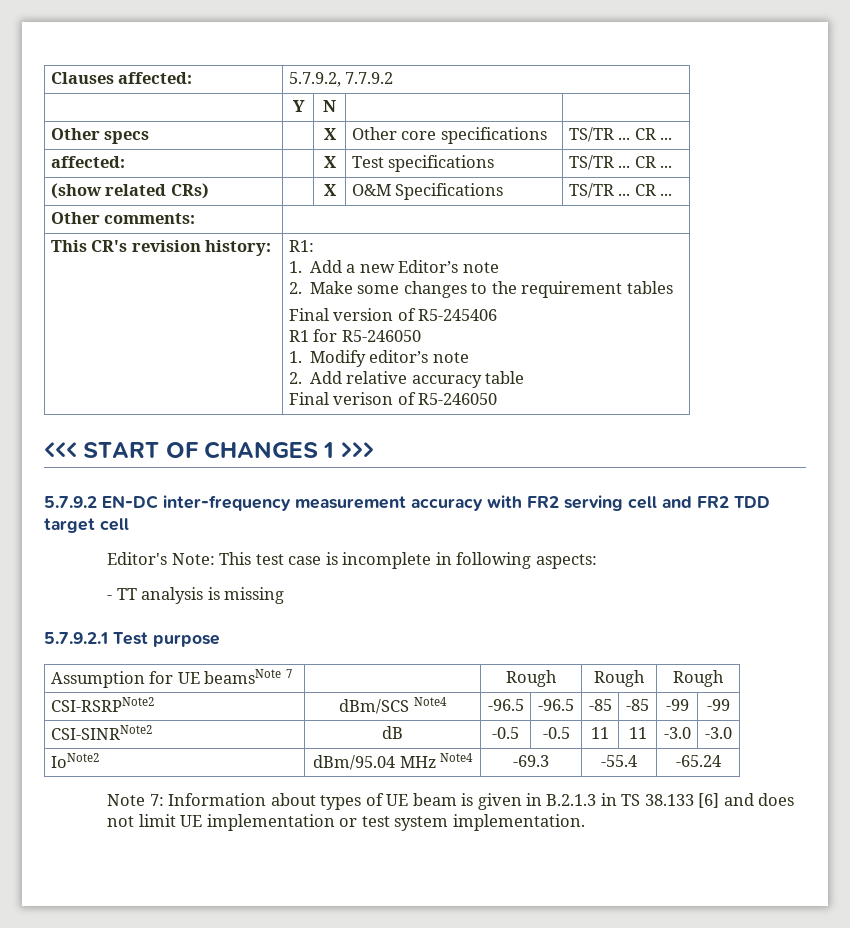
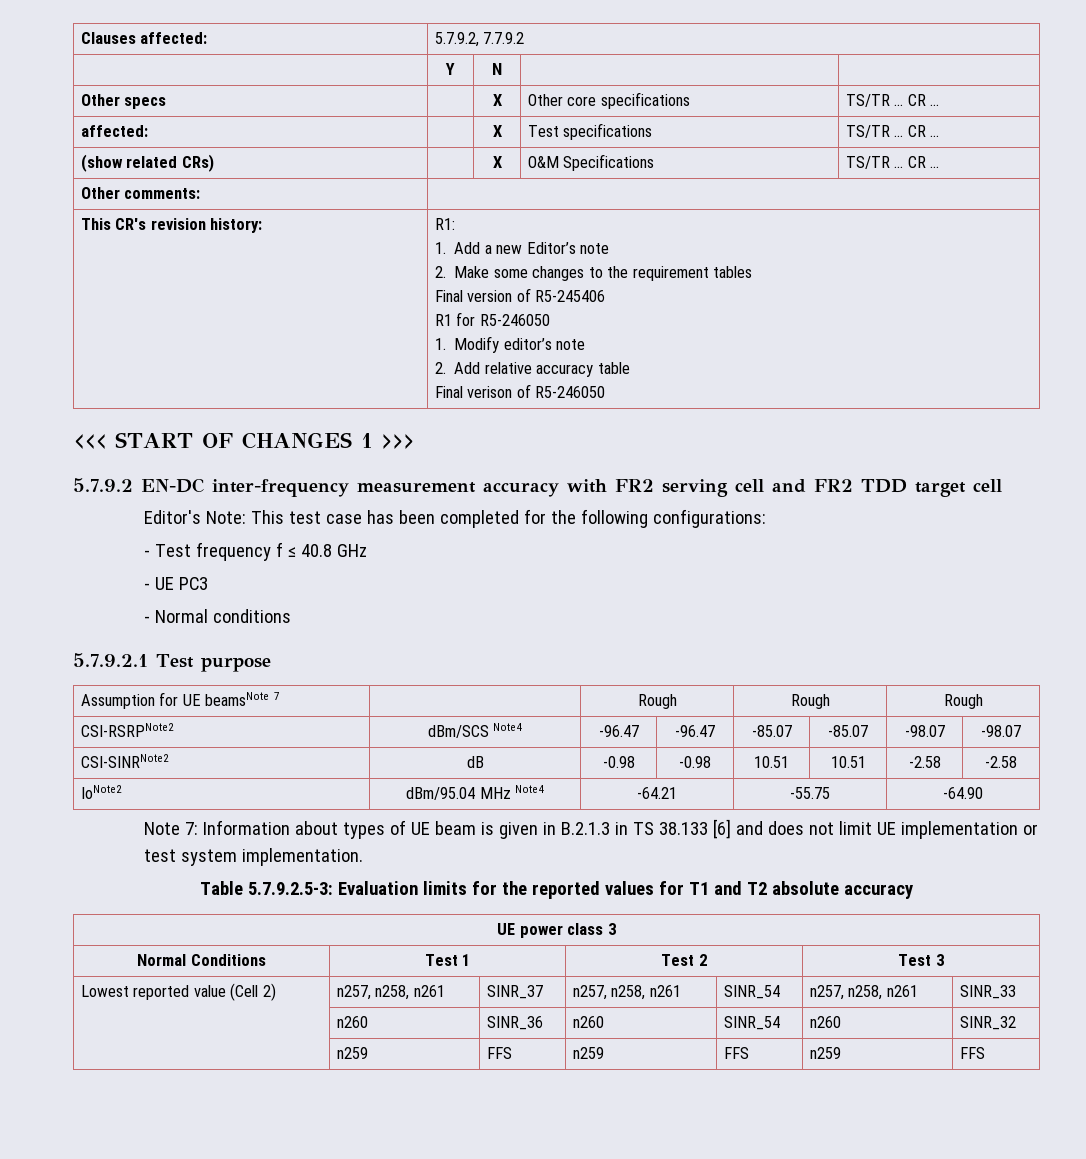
- Editor's Note: This test case is incomplete in following aspects:
- - TT analysis is missing
+ Editor's Note: This test case has been completed for the following configurations:
+ - Test frequency f ≤ 40.8 GHz
+ - UE PC3
+ - Normal conditions
- CSI-RSRPNote2 | dBm/SCS Note4 | -96.5 | -96.5 | -85 | -85 | -99 | -99
- CSI-SINRNote2 | dB | -0.5 | -0.5 | 11 | 11 | -3.0 | -3.0
+ CSI-RSRPNote2 | dBm/SCS Note4 | -96.47 | -96.47 | -85.07 | -85.07 | -98.07 | -98.07
+ CSI-SINRNote2 | dB | -0.98 | -0.98 | 10.51 | 10.51 | -2.58 | -2.58
- IoNote2 | dBm/95.04 MHz Note4 | -69.3 | -55.4 | -65.24
+ IoNote2 | dBm/95.04 MHz Note4 | -64.21 | -55.75 | -64.90
+ Table 5.7.9.2.5-3: Evaluation limits for the reported values for T1 and T2 absolute accuracy
+ UE power class 3
+ Normal Conditions | Test 1 | Test 2 | Test 3
+ Lowest reported value (Cell 2) | n257, n258, n261 | SINR_37 | n257, n258, n261 | SINR_54 | n257, n258, n261 | SINR_33
+ | n260 | SINR_36 | n260 | SINR_54 | n260 | SINR_32
+ | n259 | FFS | n259 | FFS | n259 | FFS

